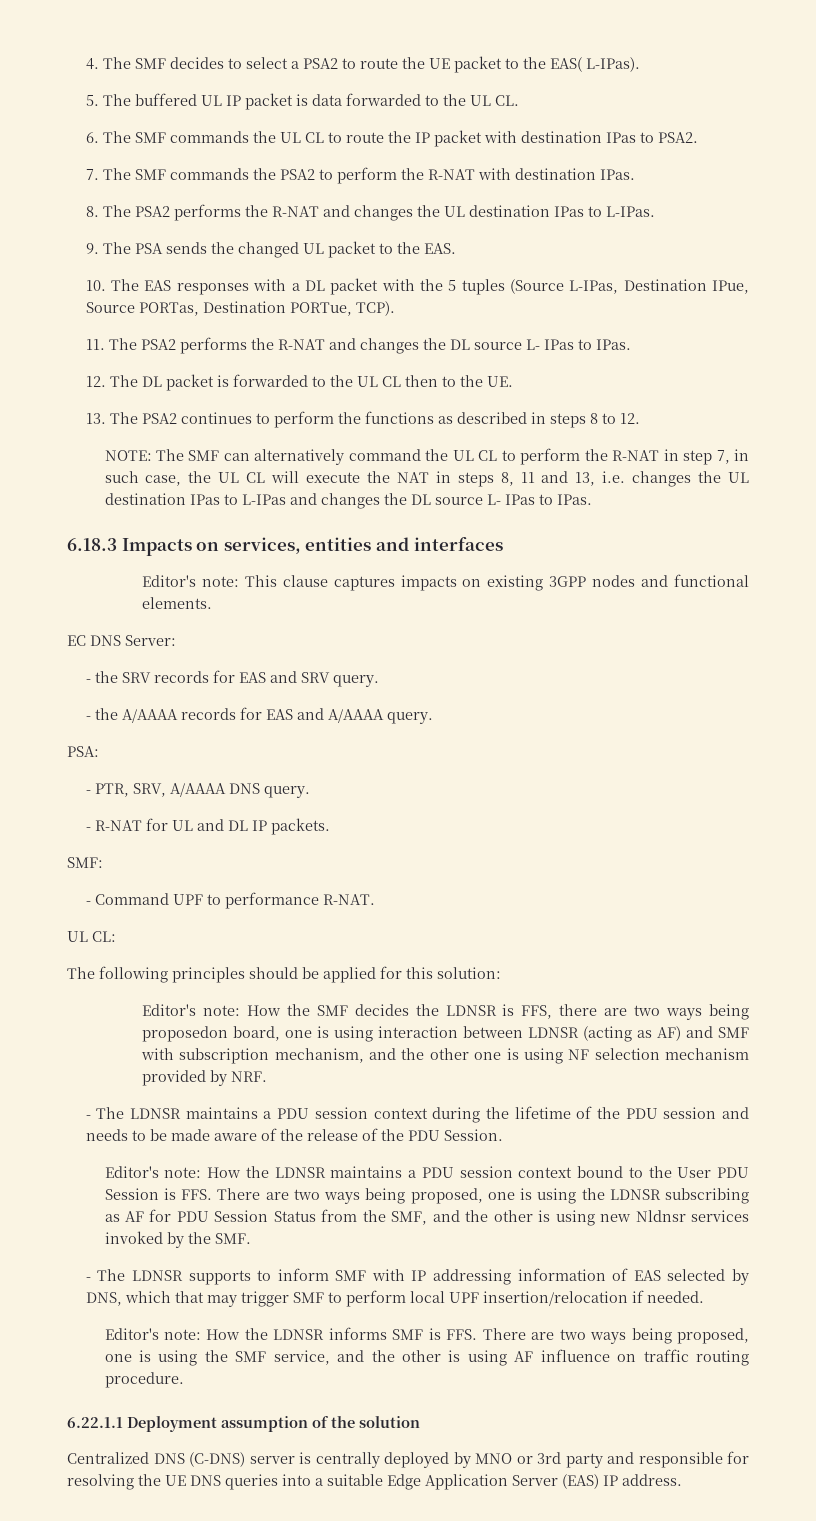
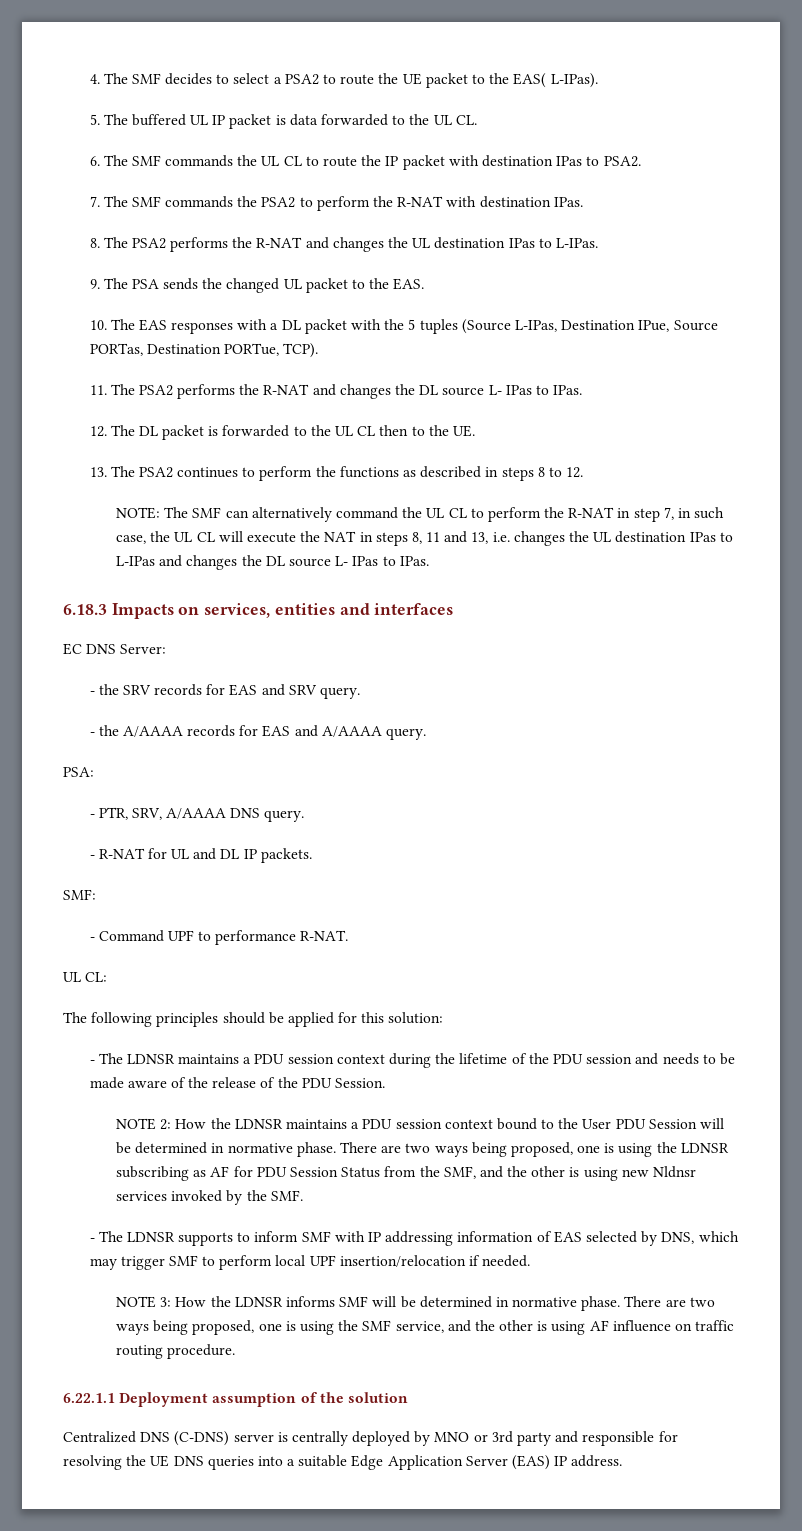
- Editor's note: This clause captures impacts on existing 3GPP nodes and functional elements.
- Editor's note: How the SMF decides the LDNSR is FFS, there are two ways being proposedon board, one is using interaction between LDNSR (acting as AF) and SMF with subscription mechanism, and the other one is using NF selection mechanism provided by NRF.
- Editor's note: How the LDNSR maintains a PDU session context bound to the User PDU Session is FFS. There are two ways being proposed, one is using the LDNSR subscribing as AF for PDU Session Status from the SMF, and the other is using new Nldnsr services invoked by the SMF.
+ NOTE 2: How the LDNSR maintains a PDU session context bound to the User PDU Session will be determined in normative phase. There are two ways being proposed, one is using the LDNSR subscribing as AF for PDU Session Status from the SMF, and the other is using new Nldnsr services invoked by the SMF.
- - The LDNSR supports to inform SMF with IP addressing information of EAS selected by DNS, which that may trigger SMF to perform local UPF insertion/relocation if needed.
+ - The LDNSR supports to inform SMF with IP addressing information of EAS selected by DNS, which may trigger SMF to perform local UPF insertion/relocation if needed.
- Editor's note: How the LDNSR informs SMF is FFS. There are two ways being proposed, one is using the SMF service, and the other is using AF influence on traffic routing procedure.
+ NOTE 3: How the LDNSR informs SMF will be determined in normative phase. There are two ways being proposed, one is using the SMF service, and the other is using AF influence on traffic routing procedure.

